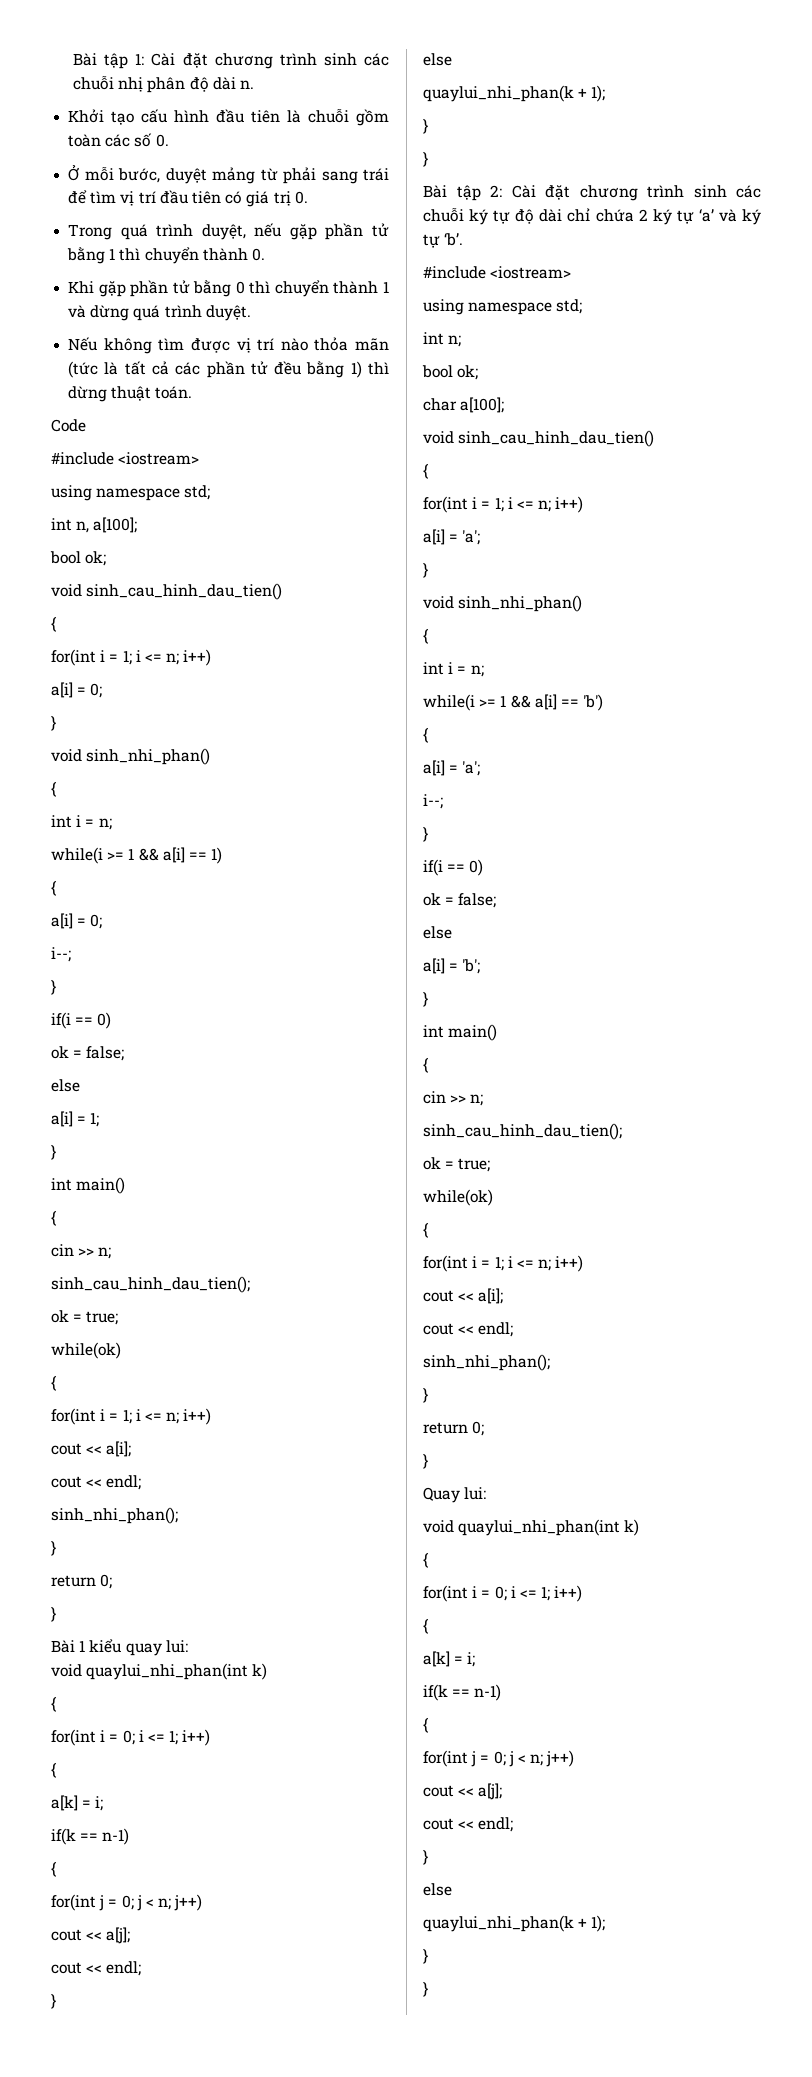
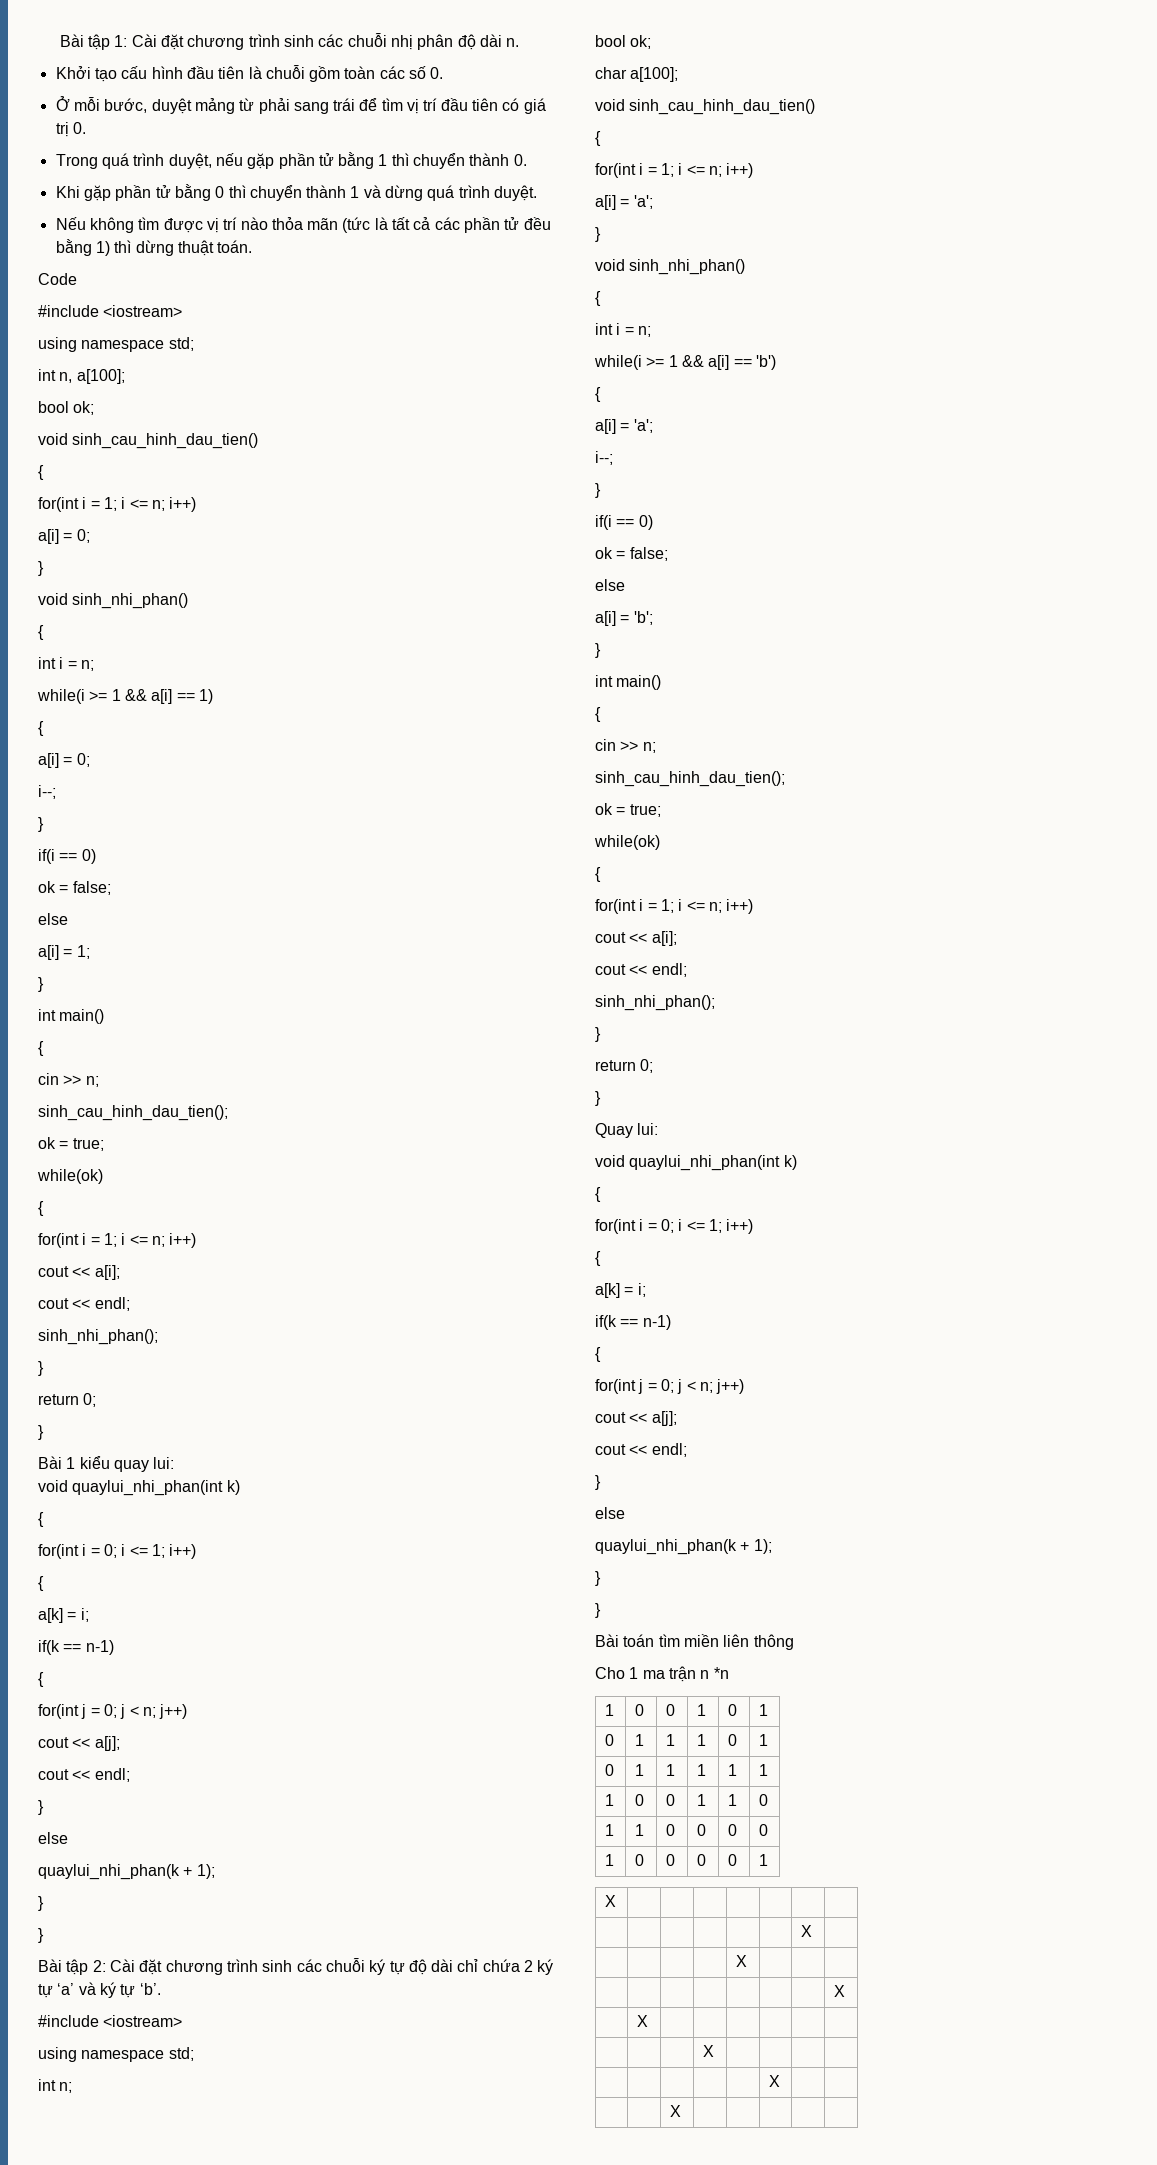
+ Bài toán tìm miền liên thông
+ Cho 1 ma trận n *n
+ 1 | 0 | 0 | 1 | 0 | 1
+ 0 | 1 | 1 | 1 | 0 | 1
+ 0 | 1 | 1 | 1 | 1 | 1
+ 1 | 0 | 0 | 1 | 1 | 0
+ 1 | 1 | 0 | 0 | 0 | 0
+ 1 | 0 | 0 | 0 | 0 | 1
+ X | | | | | | |
+ | | | | | | X |
+ | | | | X | | |
+ | | | | | | | X
+ | X | | | | | |
+ | | | X | | | |
+ | | | | | X | |
+ | | X | | | | |

